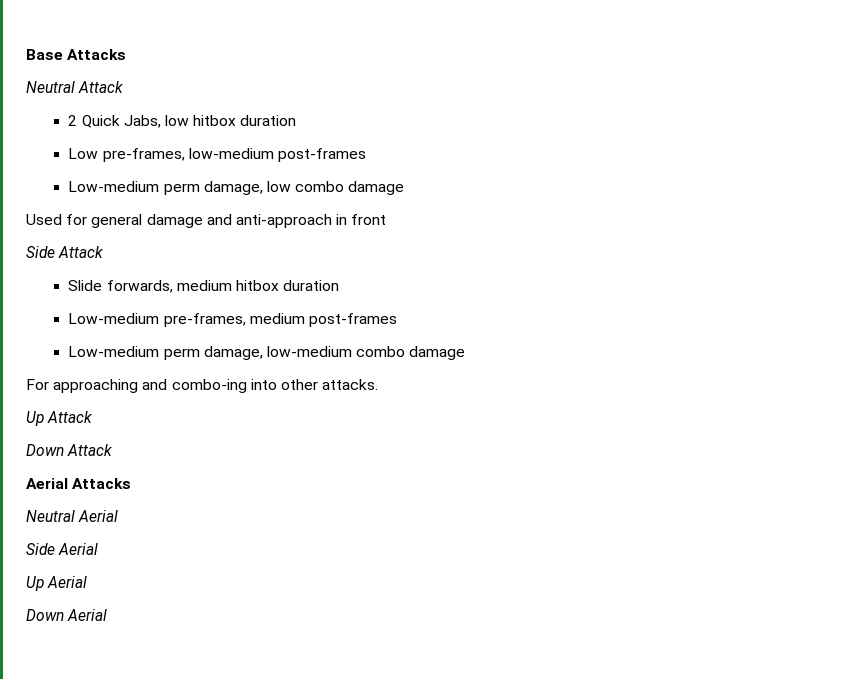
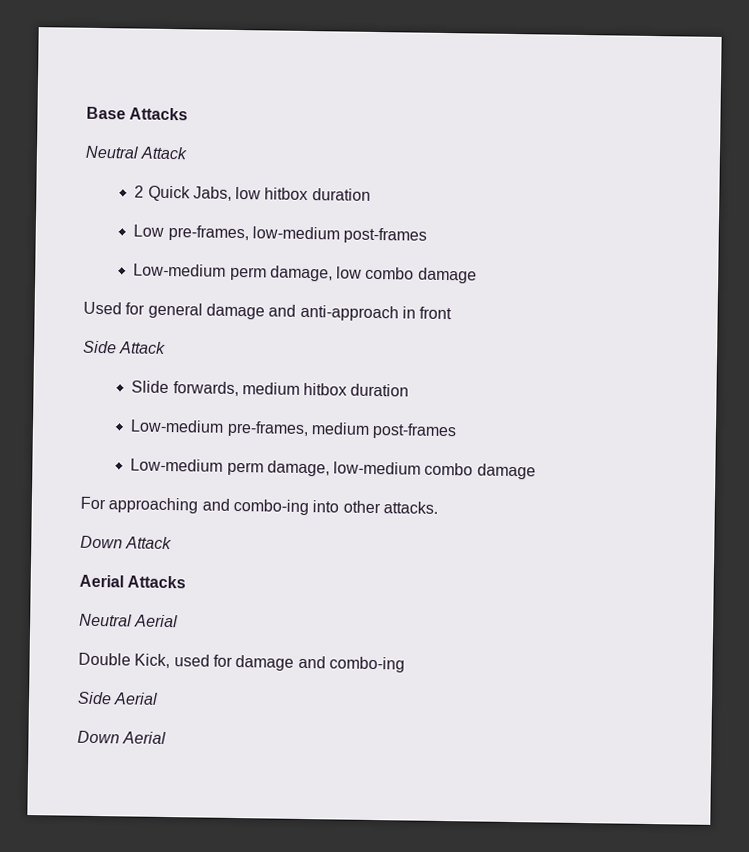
- Up Attack
+ Double Kick, used for damage and combo-ing
- Up Aerial

